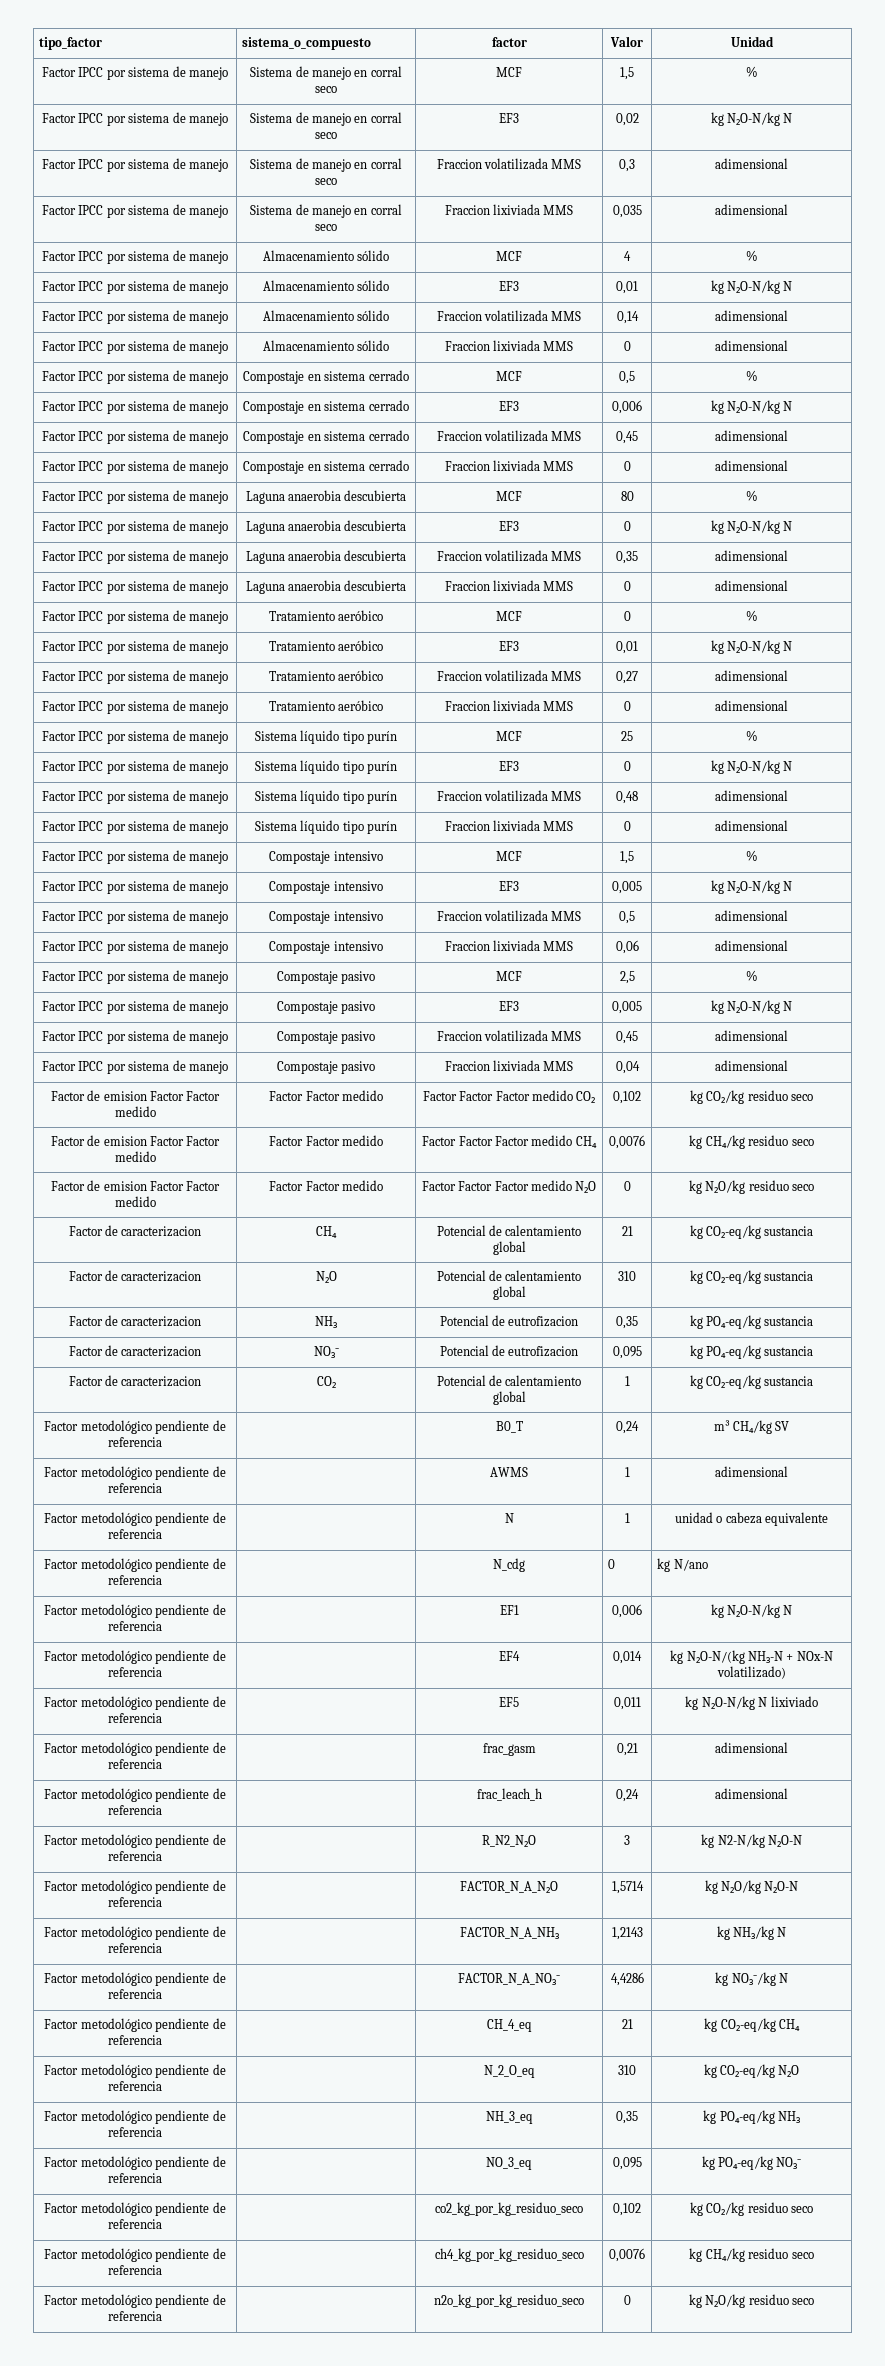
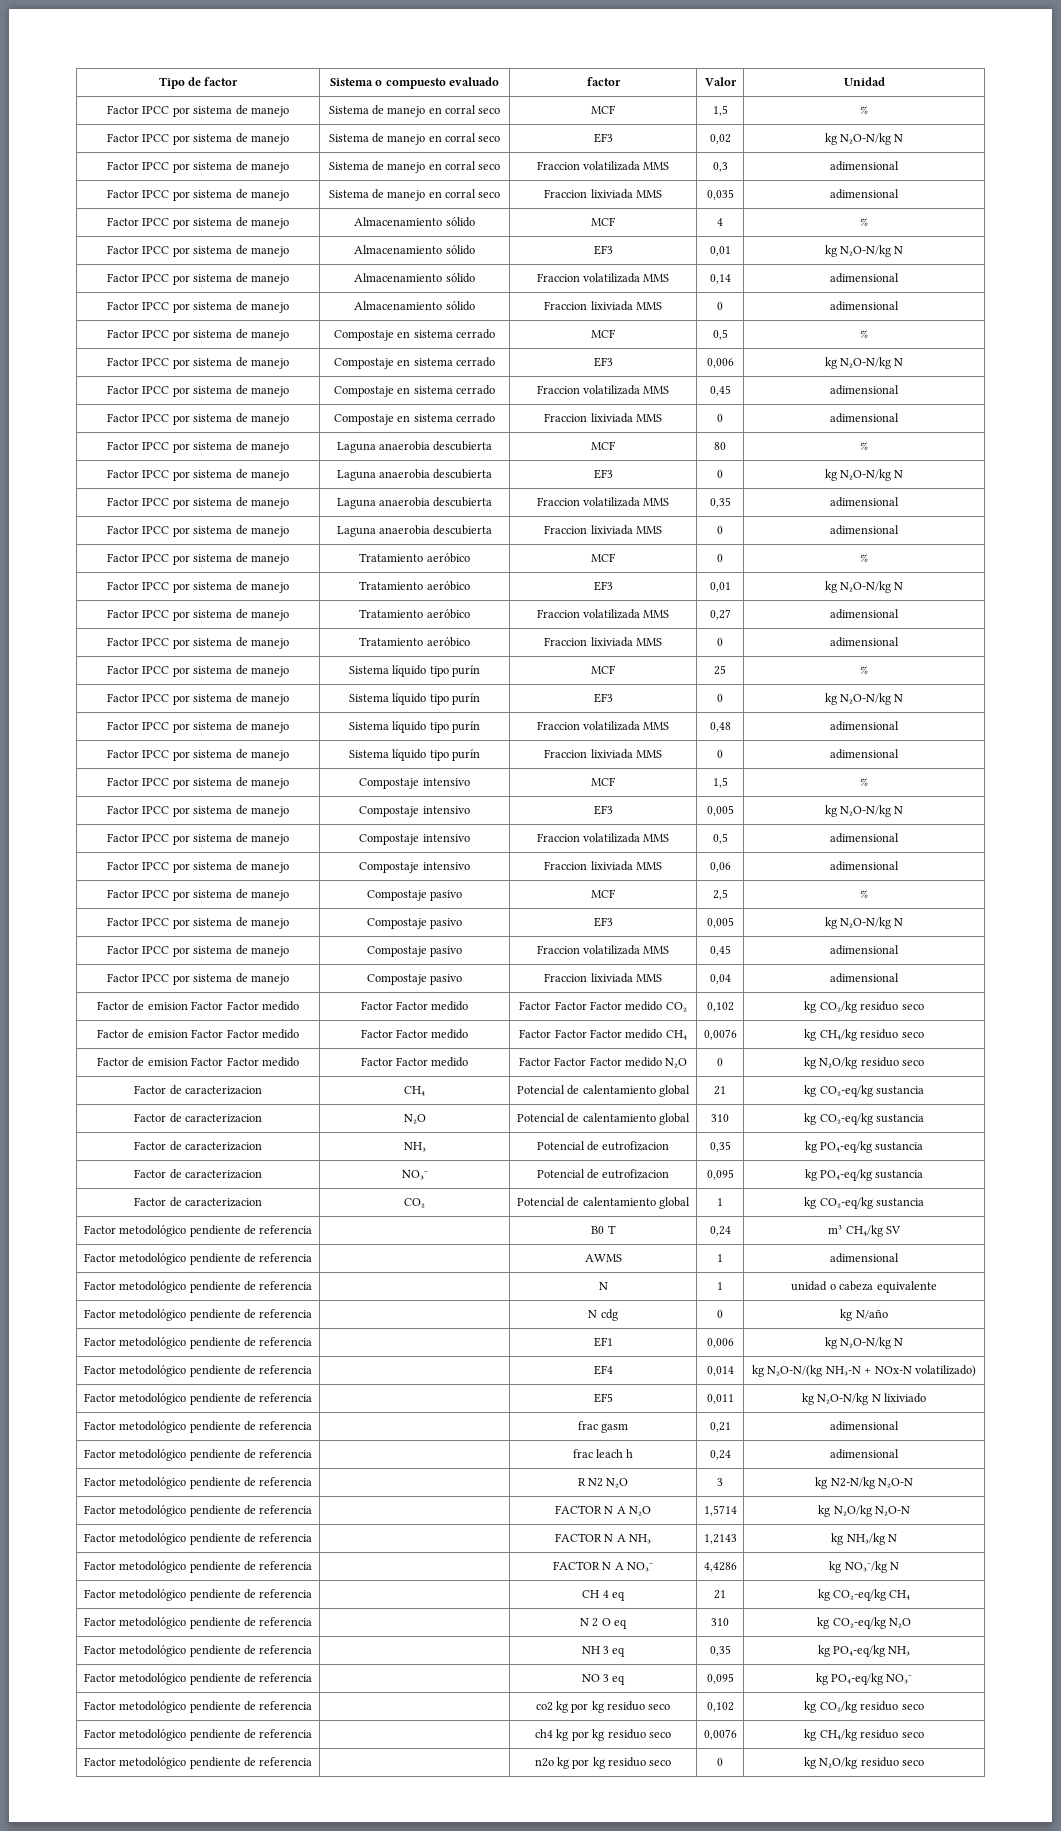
- tipo_factor | sistema_o_compuesto | factor | Valor | Unidad
+ Tipo de factor | Sistema o compuesto evaluado | factor | Valor | Unidad
- Factor metodológico pendiente de referencia | | B0_T | 0,24 | m³ CH₄/kg SV
+ Factor metodológico pendiente de referencia | | B0 T | 0,24 | m³ CH₄/kg SV
- Factor metodológico pendiente de referencia | | N_cdg | 0 | kg N/ano
+ Factor metodológico pendiente de referencia | | N cdg | 0 | kg N/año
- Factor metodológico pendiente de referencia | | frac_gasm | 0,21 | adimensional
+ Factor metodológico pendiente de referencia | | frac gasm | 0,21 | adimensional
- Factor metodológico pendiente de referencia | | frac_leach_h | 0,24 | adimensional
+ Factor metodológico pendiente de referencia | | frac leach h | 0,24 | adimensional
- Factor metodológico pendiente de referencia | | R_N2_N₂O | 3 | kg N2-N/kg N₂O-N
+ Factor metodológico pendiente de referencia | | R N2 N₂O | 3 | kg N2-N/kg N₂O-N
- Factor metodológico pendiente de referencia | | FACTOR_N_A_N₂O | 1,5714 | kg N₂O/kg N₂O-N
+ Factor metodológico pendiente de referencia | | FACTOR N A N₂O | 1,5714 | kg N₂O/kg N₂O-N
- Factor metodológico pendiente de referencia | | FACTOR_N_A_NH₃ | 1,2143 | kg NH₃/kg N
+ Factor metodológico pendiente de referencia | | FACTOR N A NH₃ | 1,2143 | kg NH₃/kg N
- Factor metodológico pendiente de referencia | | FACTOR_N_A_NO₃⁻ | 4,4286 | kg NO₃⁻/kg N
+ Factor metodológico pendiente de referencia | | FACTOR N A NO₃⁻ | 4,4286 | kg NO₃⁻/kg N
- Factor metodológico pendiente de referencia | | CH_4_eq | 21 | kg CO₂-eq/kg CH₄
+ Factor metodológico pendiente de referencia | | CH 4 eq | 21 | kg CO₂-eq/kg CH₄
- Factor metodológico pendiente de referencia | | N_2_O_eq | 310 | kg CO₂-eq/kg N₂O
+ Factor metodológico pendiente de referencia | | N 2 O eq | 310 | kg CO₂-eq/kg N₂O
- Factor metodológico pendiente de referencia | | NH_3_eq | 0,35 | kg PO₄-eq/kg NH₃
+ Factor metodológico pendiente de referencia | | NH 3 eq | 0,35 | kg PO₄-eq/kg NH₃
- Factor metodológico pendiente de referencia | | NO_3_eq | 0,095 | kg PO₄-eq/kg NO₃⁻
+ Factor metodológico pendiente de referencia | | NO 3 eq | 0,095 | kg PO₄-eq/kg NO₃⁻
- Factor metodológico pendiente de referencia | | co2_kg_por_kg_residuo_seco | 0,102 | kg CO₂/kg residuo seco
+ Factor metodológico pendiente de referencia | | co2 kg por kg residuo seco | 0,102 | kg CO₂/kg residuo seco
- Factor metodológico pendiente de referencia | | ch4_kg_por_kg_residuo_seco | 0,0076 | kg CH₄/kg residuo seco
+ Factor metodológico pendiente de referencia | | ch4 kg por kg residuo seco | 0,0076 | kg CH₄/kg residuo seco
- Factor metodológico pendiente de referencia | | n2o_kg_por_kg_residuo_seco | 0 | kg N₂O/kg residuo seco
+ Factor metodológico pendiente de referencia | | n2o kg por kg residuo seco | 0 | kg N₂O/kg residuo seco

